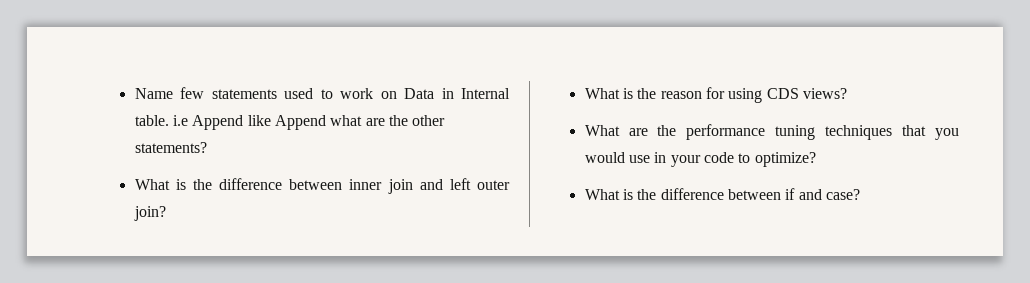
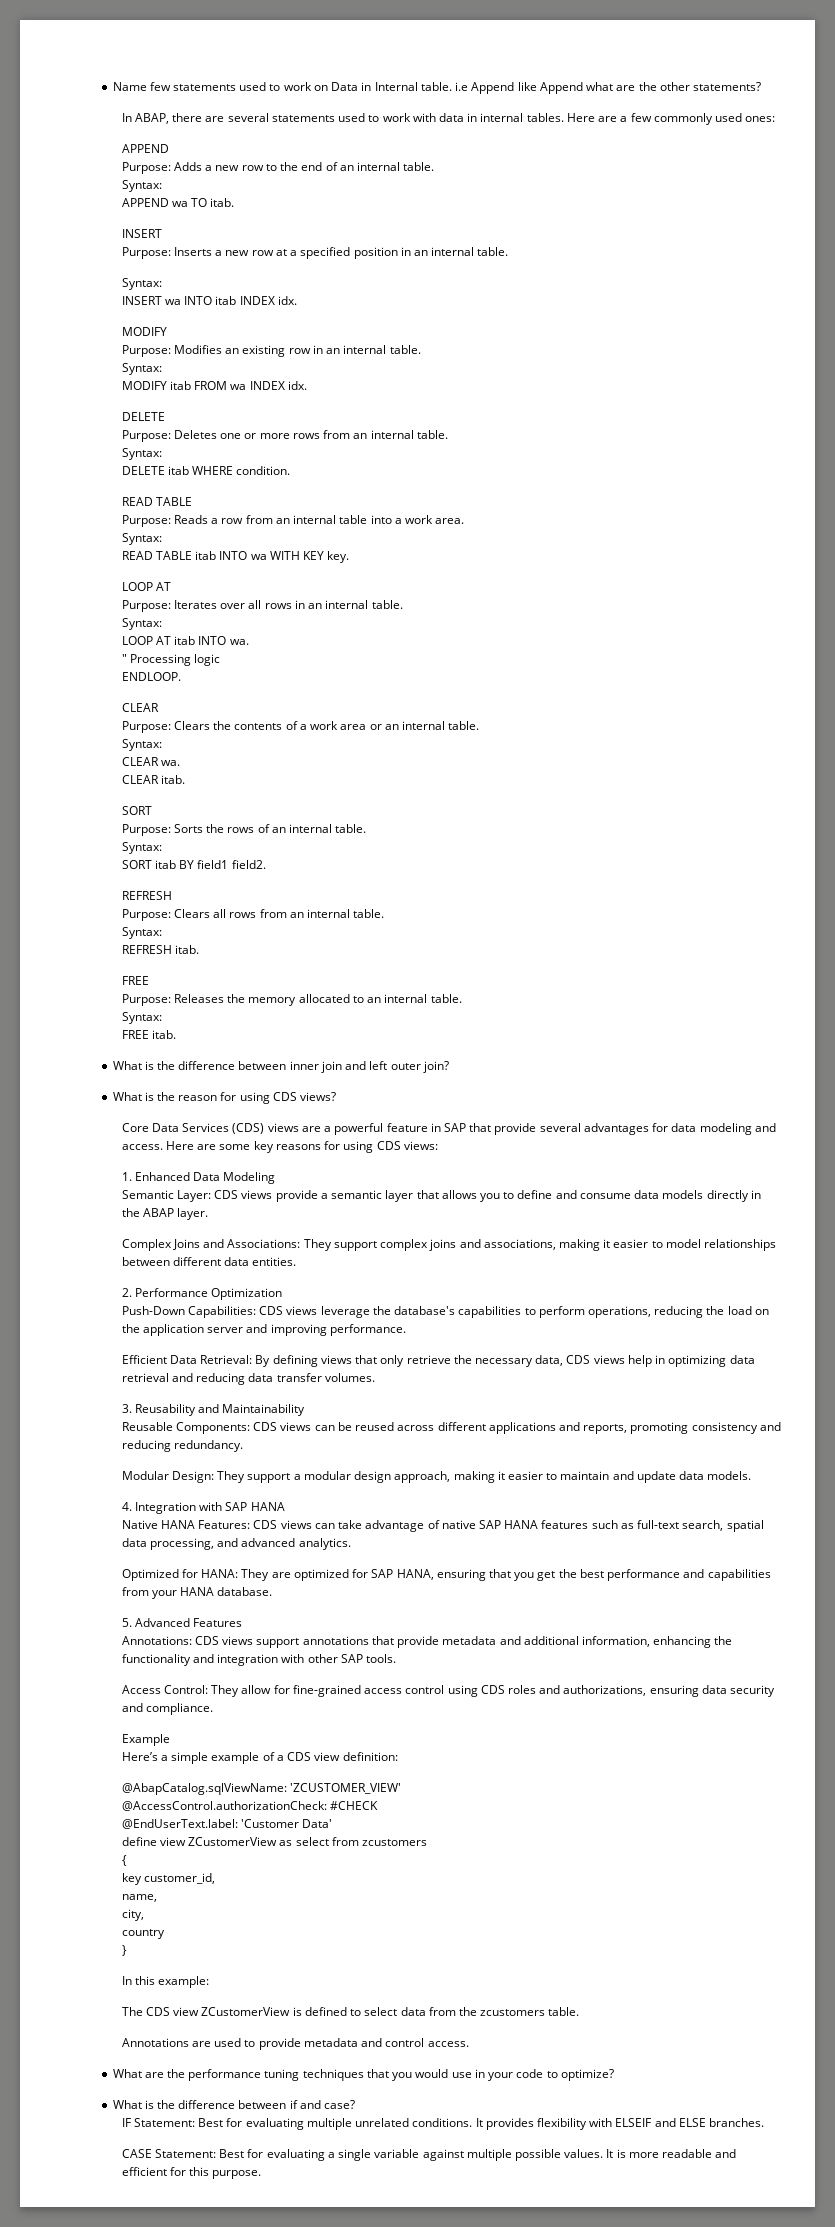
+ In ABAP, there are several statements used to work with data in internal tables. Here are a few commonly used ones:
+ APPEND
+ Purpose: Adds a new row to the end of an internal table.
+ Syntax:
+ APPEND wa TO itab.
+ INSERT
+ Purpose: Inserts a new row at a specified position in an internal table.
+ Syntax:
+ INSERT wa INTO itab INDEX idx.
+ MODIFY
+ Purpose: Modifies an existing row in an internal table.
+ Syntax:
+ MODIFY itab FROM wa INDEX idx.
+ DELETE
+ Purpose: Deletes one or more rows from an internal table.
+ Syntax:
+ DELETE itab WHERE condition.
+ READ TABLE
+ Purpose: Reads a row from an internal table into a work area.
+ Syntax:
+ READ TABLE itab INTO wa WITH KEY key.
+ LOOP AT
+ Purpose: Iterates over all rows in an internal table.
+ Syntax:
+ LOOP AT itab INTO wa.
+ " Processing logic
+ ENDLOOP.
+ CLEAR
+ Purpose: Clears the contents of a work area or an internal table.
+ Syntax:
+ CLEAR wa.
+ CLEAR itab.
+ SORT
+ Purpose: Sorts the rows of an internal table.
+ Syntax:
+ SORT itab BY field1 field2.
+ REFRESH
+ Purpose: Clears all rows from an internal table.
+ Syntax:
+ REFRESH itab.
+ FREE
+ Purpose: Releases the memory allocated to an internal table.
+ Syntax:
+ FREE itab.
+ Core Data Services (CDS) views are a powerful feature in SAP that provide several advantages for data modeling and access. Here are some key reasons for using CDS views:
+ 1. Enhanced Data Modeling
+ Semantic Layer: CDS views provide a semantic layer that allows you to define and consume data models directly in the ABAP layer.
+ Complex Joins and Associations: They support complex joins and associations, making it easier to model relationships between different data entities.
+ 2. Performance Optimization
+ Push-Down Capabilities: CDS views leverage the database's capabilities to perform operations, reducing the load on the application server and improving performance.
+ Efficient Data Retrieval: By defining views that only retrieve the necessary data, CDS views help in optimizing data retrieval and reducing data transfer volumes.
+ 3. Reusability and Maintainability
+ Reusable Components: CDS views can be reused across different applications and reports, promoting consistency and reducing redundancy.
+ Modular Design: They support a modular design approach, making it easier to maintain and update data models.
+ 4. Integration with SAP HANA
+ Native HANA Features: CDS views can take advantage of native SAP HANA features such as full-text search, spatial data processing, and advanced analytics.
+ Optimized for HANA: They are optimized for SAP HANA, ensuring that you get the best performance and capabilities from your HANA database.
+ 5. Advanced Features
+ Annotations: CDS views support annotations that provide metadata and additional information, enhancing the functionality and integration with other SAP tools.
+ Access Control: They allow for fine-grained access control using CDS roles and authorizations, ensuring data security and compliance.
+ Example
+ Here’s a simple example of a CDS view definition:
+ @AbapCatalog.sqlViewName: 'ZCUSTOMER_VIEW'
+ @AccessControl.authorizationCheck: #CHECK
+ @EndUserText.label: 'Customer Data'
+ define view ZCustomerView as select from zcustomers
+ {
+ key customer_id,
+ name,
+ city,
+ country
+ }
+ In this example:
+ The CDS view ZCustomerView is defined to select data from the zcustomers table.
+ Annotations are used to provide metadata and control access.
+ IF Statement: Best for evaluating multiple unrelated conditions. It provides flexibility with ELSEIF and ELSE branches.
+ CASE Statement: Best for evaluating a single variable against multiple possible values. It is more readable and efficient for this purpose.

